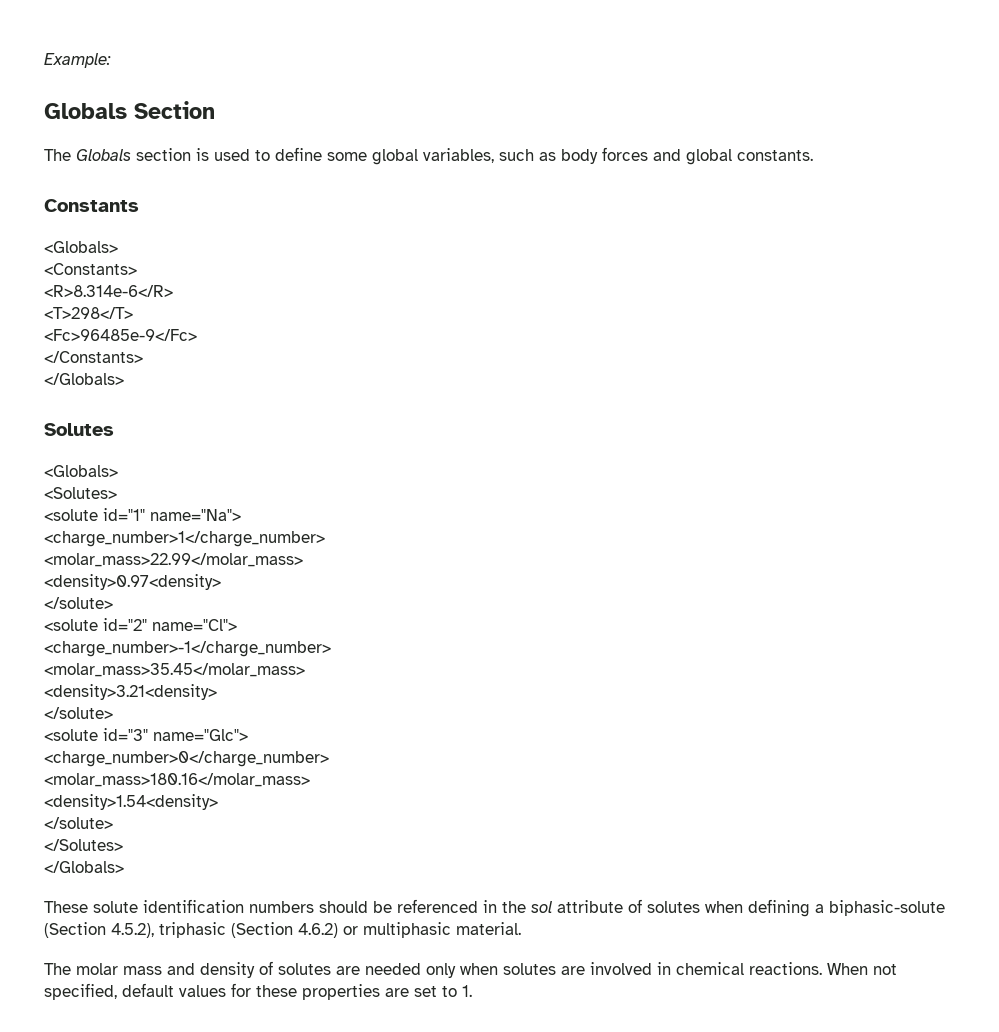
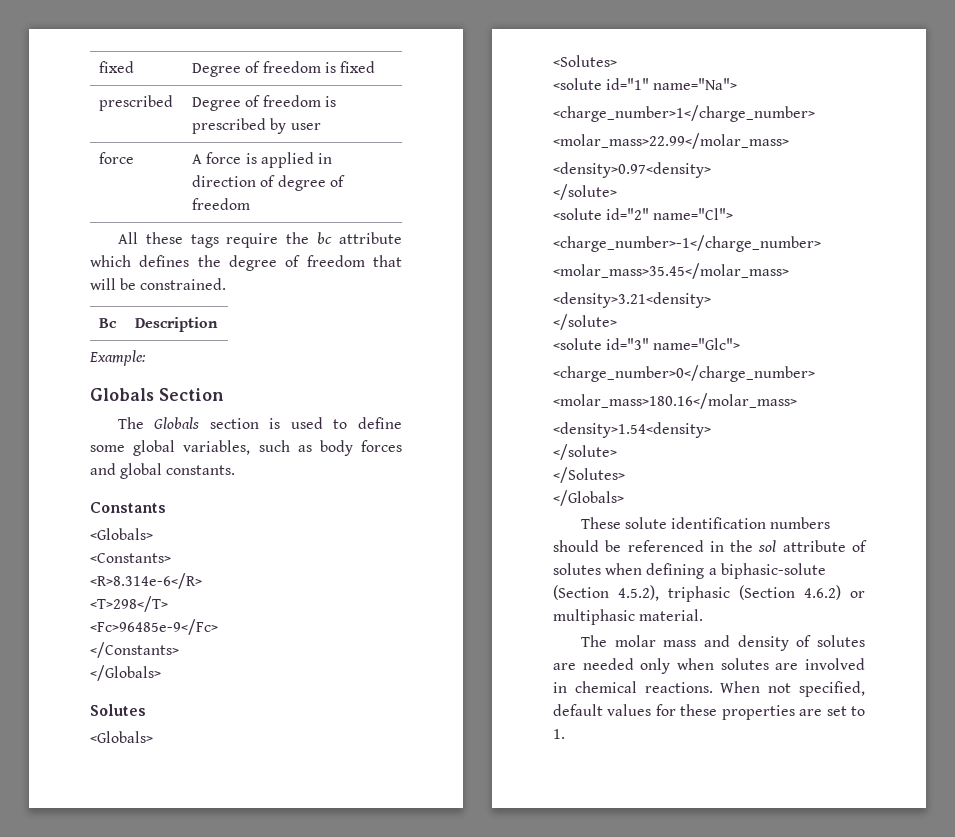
+ fixed | Degree of freedom is fixed
+ prescribed | Degree of freedom is prescribed by user
+ force | A force is applied in direction of degree of freedom
+ All these tags require the bc attribute which defines the degree of freedom that will be constrained.
+ Bc | Description

